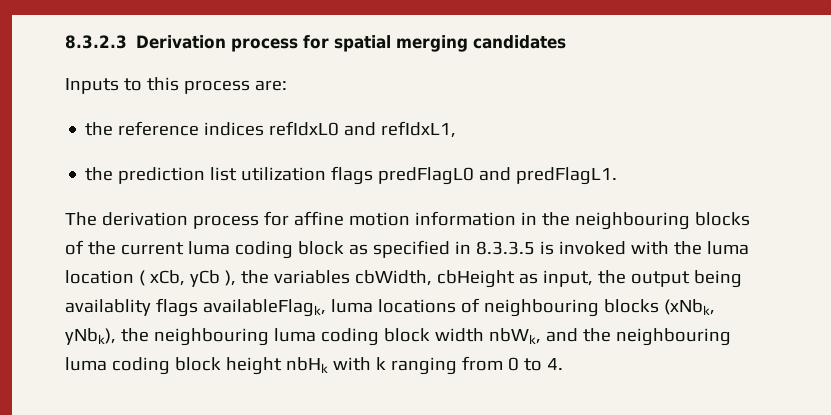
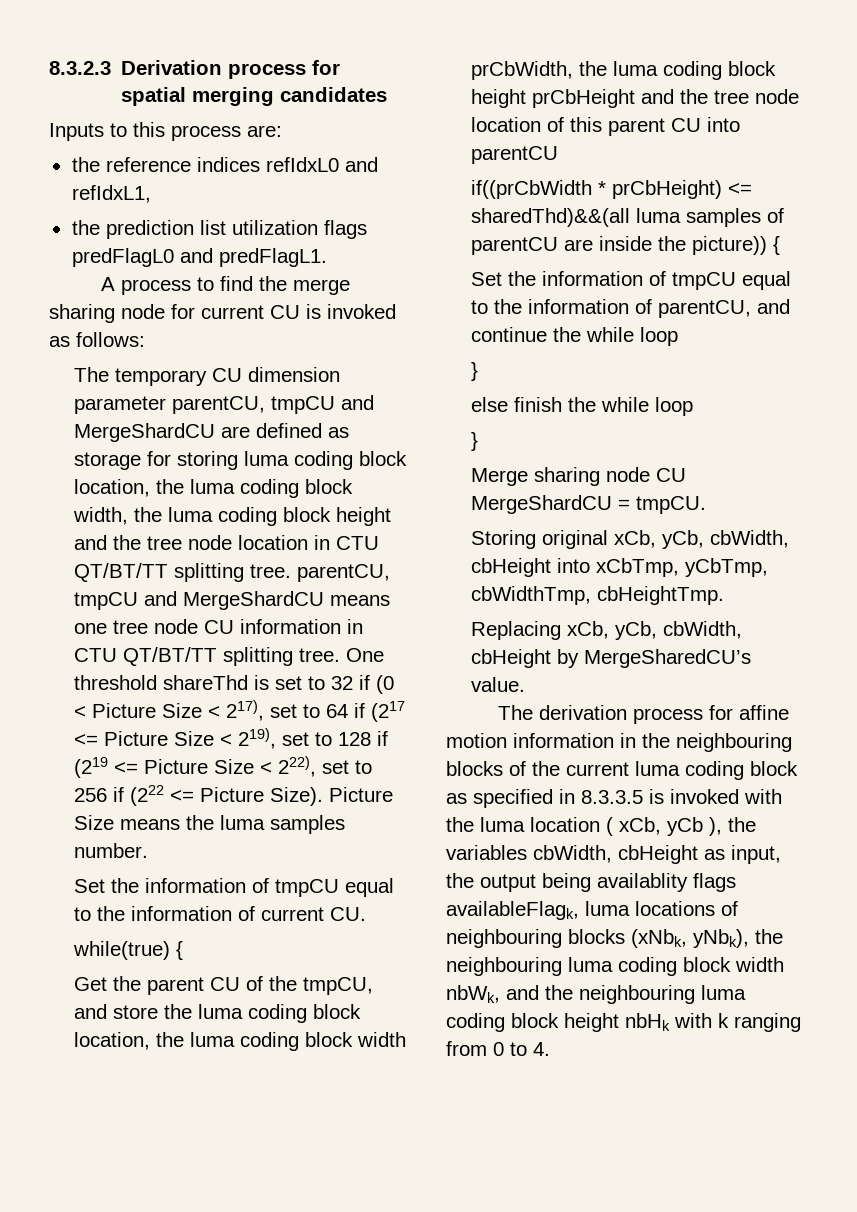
+ A process to find the merge sharing node for current CU is invoked as follows:
+ The temporary CU dimension parameter parentCU, tmpCU and MergeShardCU are defined as storage for storing luma coding block location, the luma coding block width, the luma coding block height and the tree node location in CTU QT/BT/TT splitting tree. parentCU, tmpCU and MergeShardCU means one tree node CU information in CTU QT/BT/TT splitting tree. One threshold shareThd is set to 32 if (0 < Picture Size < 217), set to 64 if (217 <= Picture Size < 219), set to 128 if (219 <= Picture Size < 222), set to 256 if (222 <= Picture Size). Picture Size means the luma samples number.
+ Set the information of tmpCU equal to the information of current CU.
+ while(true) {
+ Get the parent CU of the tmpCU, and store the luma coding block location, the luma coding block width prCbWidth, the luma coding block height prCbHeight and the tree node location of this parent CU into parentCU
+ if((prCbWidth * prCbHeight) <= sharedThd)&&(all luma samples of parentCU are inside the picture)) {
+ Set the information of tmpCU equal to the information of parentCU, and continue the while loop
+ }
+ else finish the while loop
+ }
+ Merge sharing node CU MergeShardCU = tmpCU.
+ Storing original xCb, yCb, cbWidth, cbHeight into xCbTmp, yCbTmp, cbWidthTmp, cbHeightTmp.
+ Replacing xCb, yCb, cbWidth, cbHeight by MergeSharedCU’s value.

